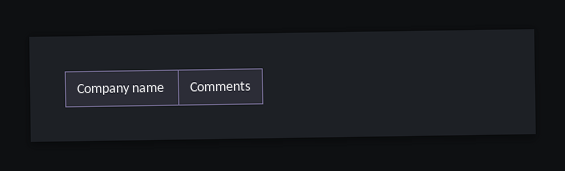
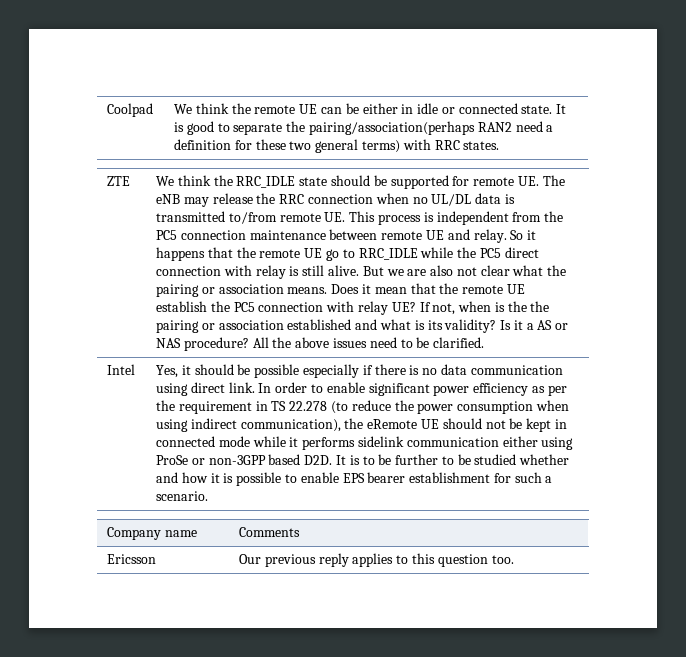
+ Coolpad | We think the remote UE can be either in idle or connected state. It is good to separate the pairing/association(perhaps RAN2 need a definition for these two general terms) with RRC states.
+ ZTE | We think the RRC_IDLE state should be supported for remote UE. The eNB may release the RRC connection when no UL/DL data is transmitted to/from remote UE. This process is independent from the PC5 connection maintenance between remote UE and relay. So it happens that the remote UE go to RRC_IDLE while the PC5 direct connection with relay is still alive. But we are also not clear what the pairing or association means. Does it mean that the remote UE establish the PC5 connection with relay UE? If not, when is the the pairing or association established and what is its validity? Is it a AS or NAS procedure? All the above issues need to be clarified.
+ Intel | Yes, it should be possible especially if there is no data communication using direct link. In order to enable significant power efficiency as per the requirement in TS 22.278 (to reduce the power consumption when using indirect communication), the eRemote UE should not be kept in connected mode while it performs sidelink communication either using ProSe or non-3GPP based D2D. It is to be further to be studied whether and how it is possible to enable EPS bearer establishment for such a scenario.
  Company name | Comments
+ Ericsson | Our previous reply applies to this question too.

